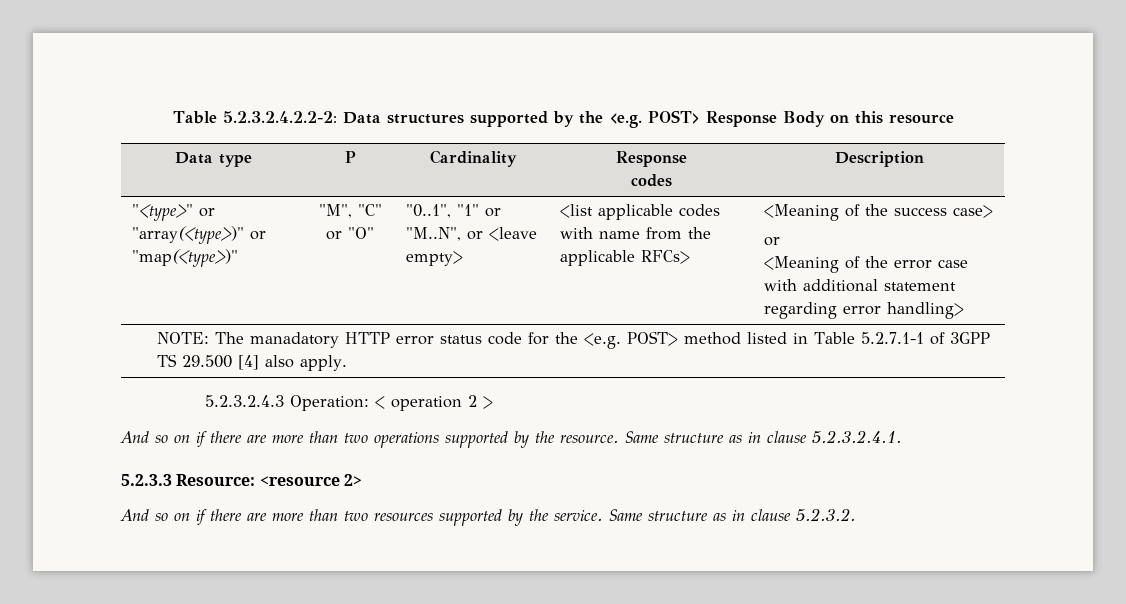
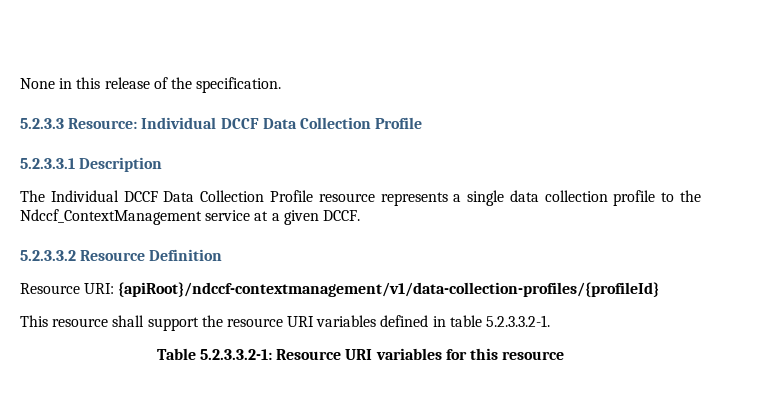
- Table 5.2.3.2.4.2.2-2: Data structures supported by the <e.g. POST> Response Body on this resource
- Data type | P | Cardinality | Response
- codes | Description
- "<type>" or "array(<type>)" or "map(<type>)" | "M", "C" or "O" | "0..1", "1" or "M..N", or <leave empty> | <list applicable codes with name from the applicable RFCs> | <Meaning of the success case>
- or
- <Meaning of the error case with additional statement regarding error handling>
- NOTE: The manadatory HTTP error status code for the <e.g. POST> method listed in Table 5.2.7.1-1 of 3GPP TS 29.500 [4] also apply.
- 5.2.3.2.4.3 Operation: < operation 2 >
- And so on if there are more than two operations supported by the resource. Same structure as in clause 5.2.3.2.4.1.
- 5.2.3.3 Resource: <resource 2>
- And so on if there are more than two resources supported by the service. Same structure as in clause 5.2.3.2.
+ None in this release of the specification.
+ 5.2.3.3 Resource: Individual DCCF Data Collection Profile
+ 5.2.3.3.1 Description
+ The Individual DCCF Data Collection Profile resource represents a single data collection profile to the Ndccf_ContextManagement service at a given DCCF.
+ 5.2.3.3.2 Resource Definition
+ Resource URI: {apiRoot}/ndccf-contextmanagement/v1/data-collection-profiles/{profileId}
+ This resource shall support the resource URI variables defined in table 5.2.3.3.2-1.
+ Table 5.2.3.3.2-1: Resource URI variables for this resource

